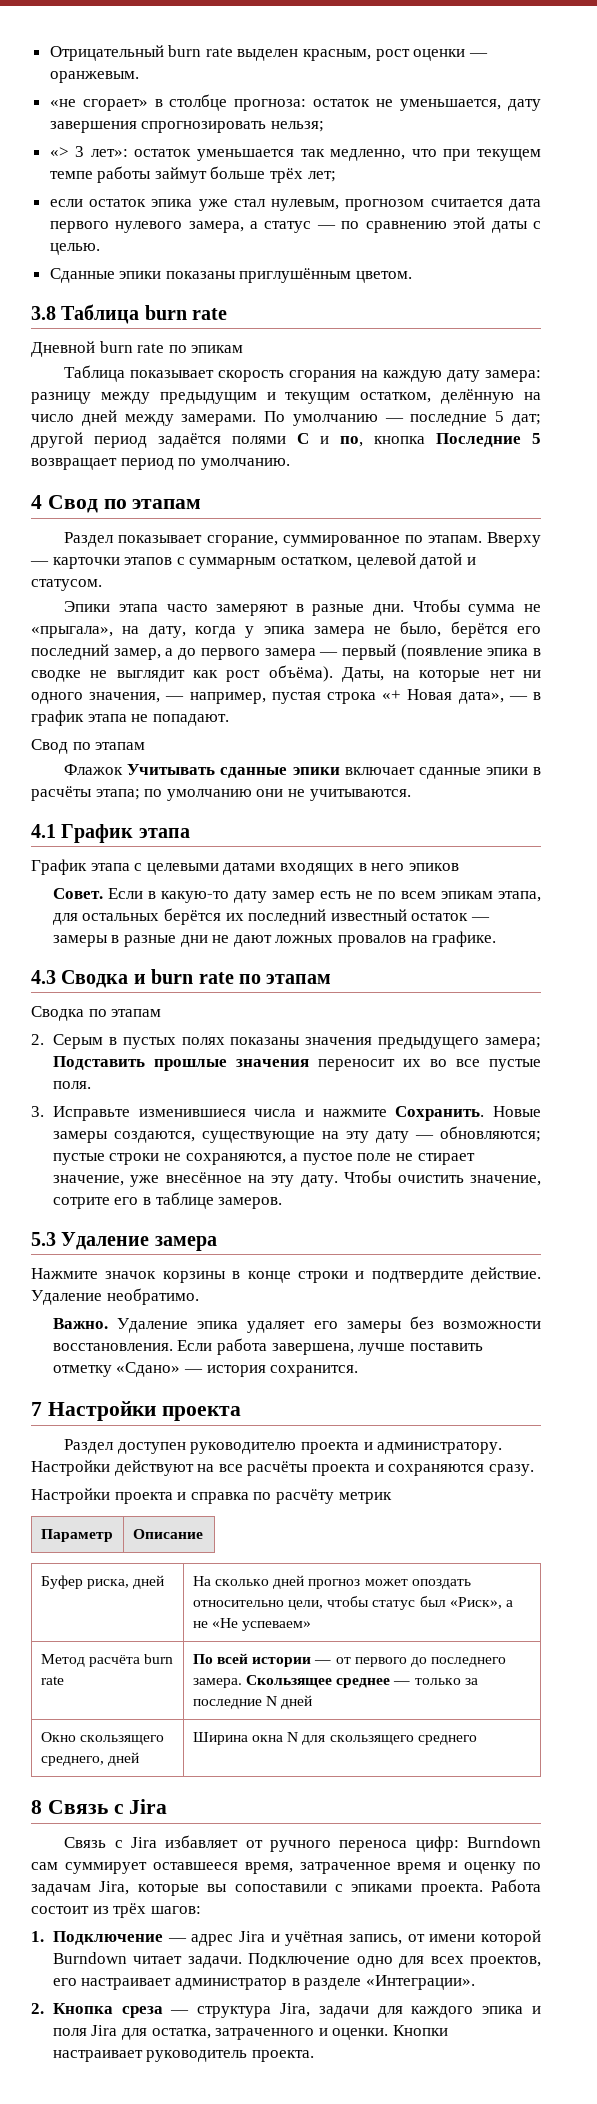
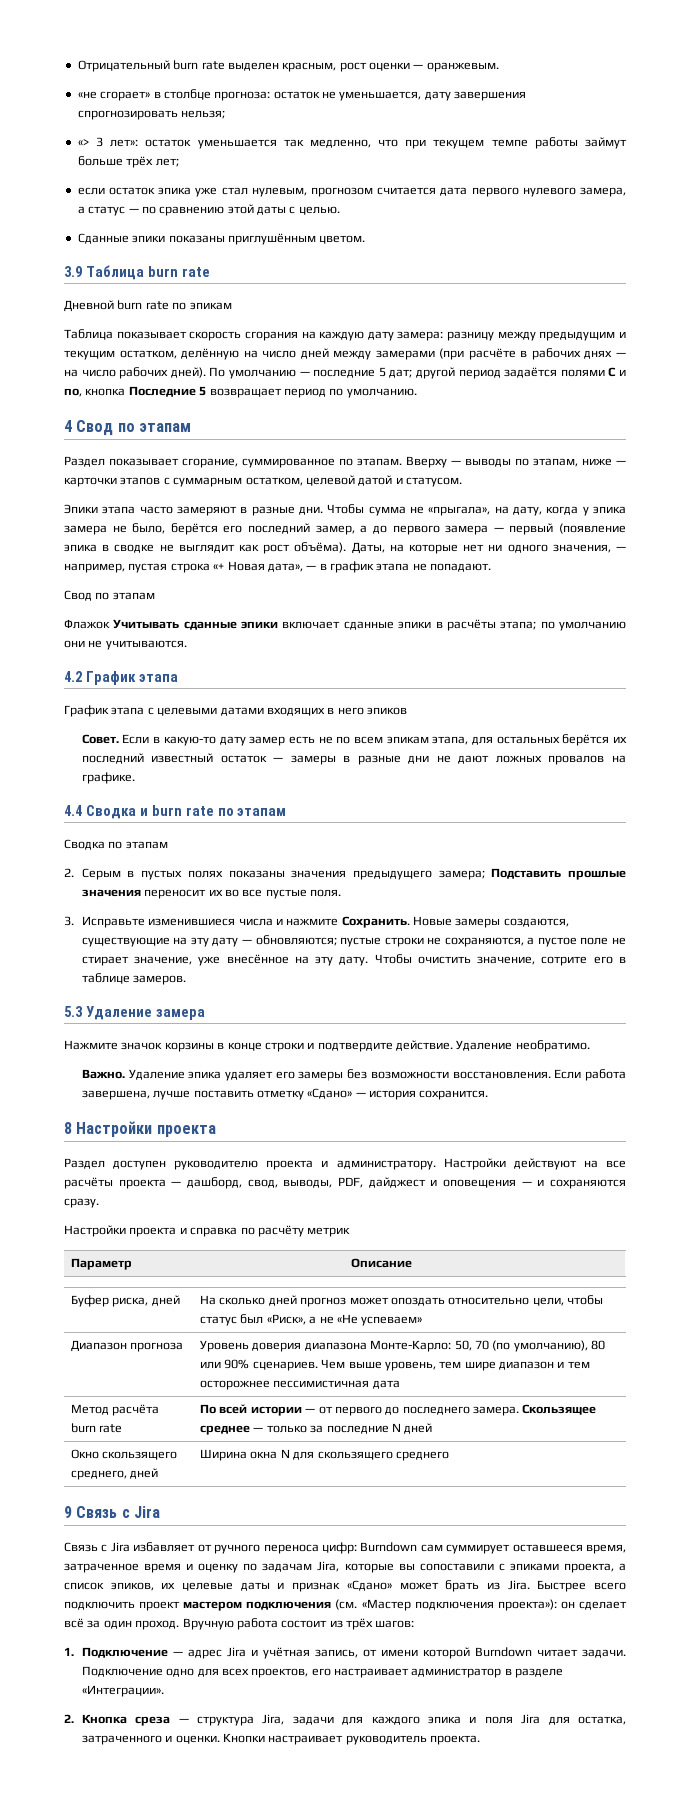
- 3.8 Таблица burn rate
+ 3.9 Таблица burn rate
- Таблица показывает скорость сгорания на каждую дату замера: разницу между предыдущим и текущим остатком, делённую на число дней между замерами.
+ Таблица показывает скорость сгорания на каждую дату замера: разницу между предыдущим и текущим остатком, делённую на число дней между замерами (при расчёте в рабочих днях — на число рабочих дней).
- Вверху — карточки этапов с суммарным остатком, целевой датой и статусом.
+ Вверху — выводы по этапам, ниже — карточки этапов с суммарным остатком, целевой датой и статусом.
- 4.1 График этапа
+ 4.2 График этапа
- 4.3 Сводка и burn rate по этапам
+ 4.4 Сводка и burn rate по этапам
- 7 Настройки проекта
+ 8 Настройки проекта
- Настройки действуют на все расчёты проекта и сохраняются сразу.
+ Настройки действуют на все расчёты проекта — дашборд, свод, выводы, PDF, дайджест и оповещения — и сохраняются сразу.
+ Диапазон прогноза | Уровень доверия диапазона Монте-Карло: 50, 70 (по умолчанию), 80 или 90% сценариев. Чем выше уровень, тем шире диапазон и тем осторожнее пессимистичная дата
- 8 Связь с Jira
+ 9 Связь с Jira
- Связь с Jira избавляет от ручного переноса цифр: Burndown сам суммирует оставшееся время, затраченное время и оценку по задачам Jira, которые вы сопоставили с эпиками проекта. Работа состоит из трёх шагов:
+ Связь с Jira избавляет от ручного переноса цифр: Burndown сам суммирует оставшееся время, затраченное время и оценку по задачам Jira, которые вы сопоставили с эпиками проекта, а список эпиков, их целевые даты и признак «Сдано» может брать из Jira. Быстрее всего подключить проект мастером подключения (см. «Мастер подключения проекта»): он сделает всё за один проход. Вручную работа состоит из трёх шагов:

